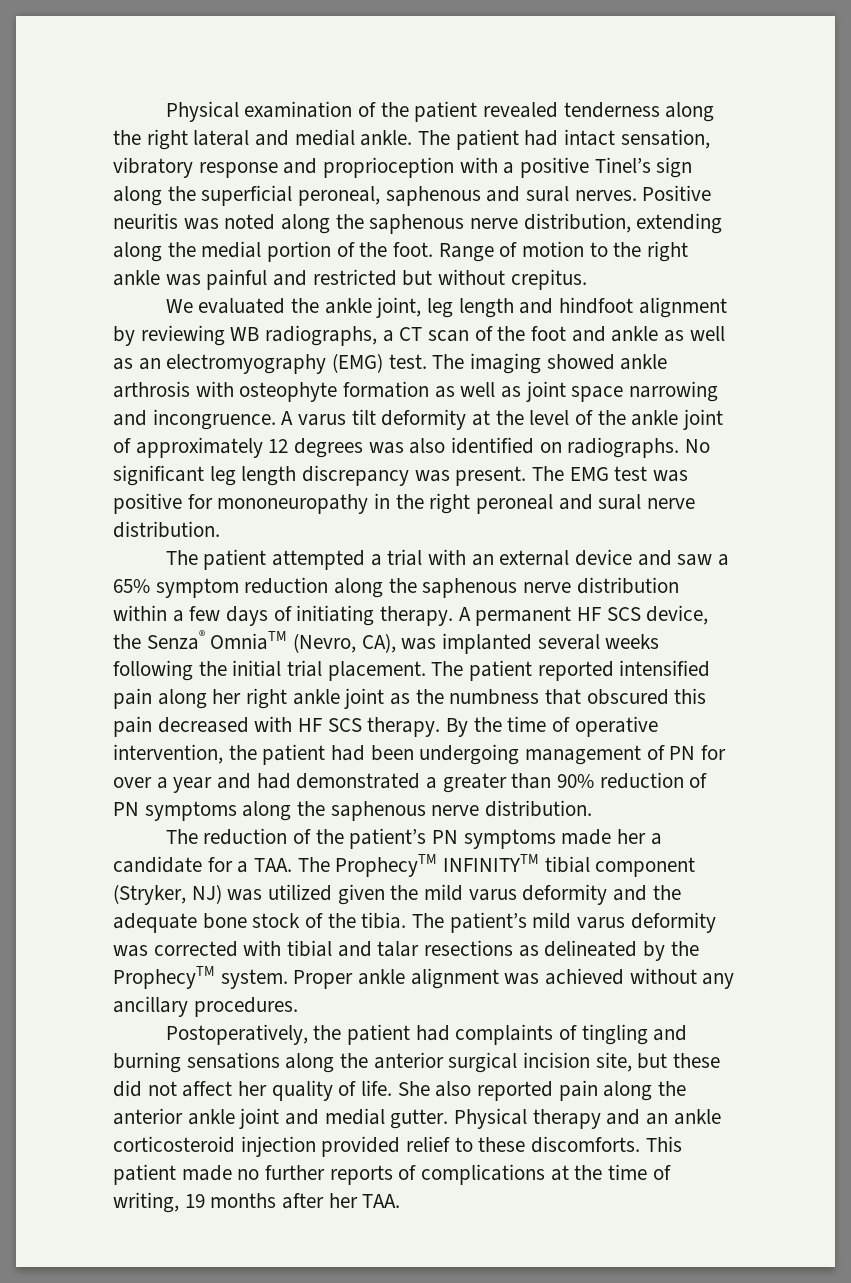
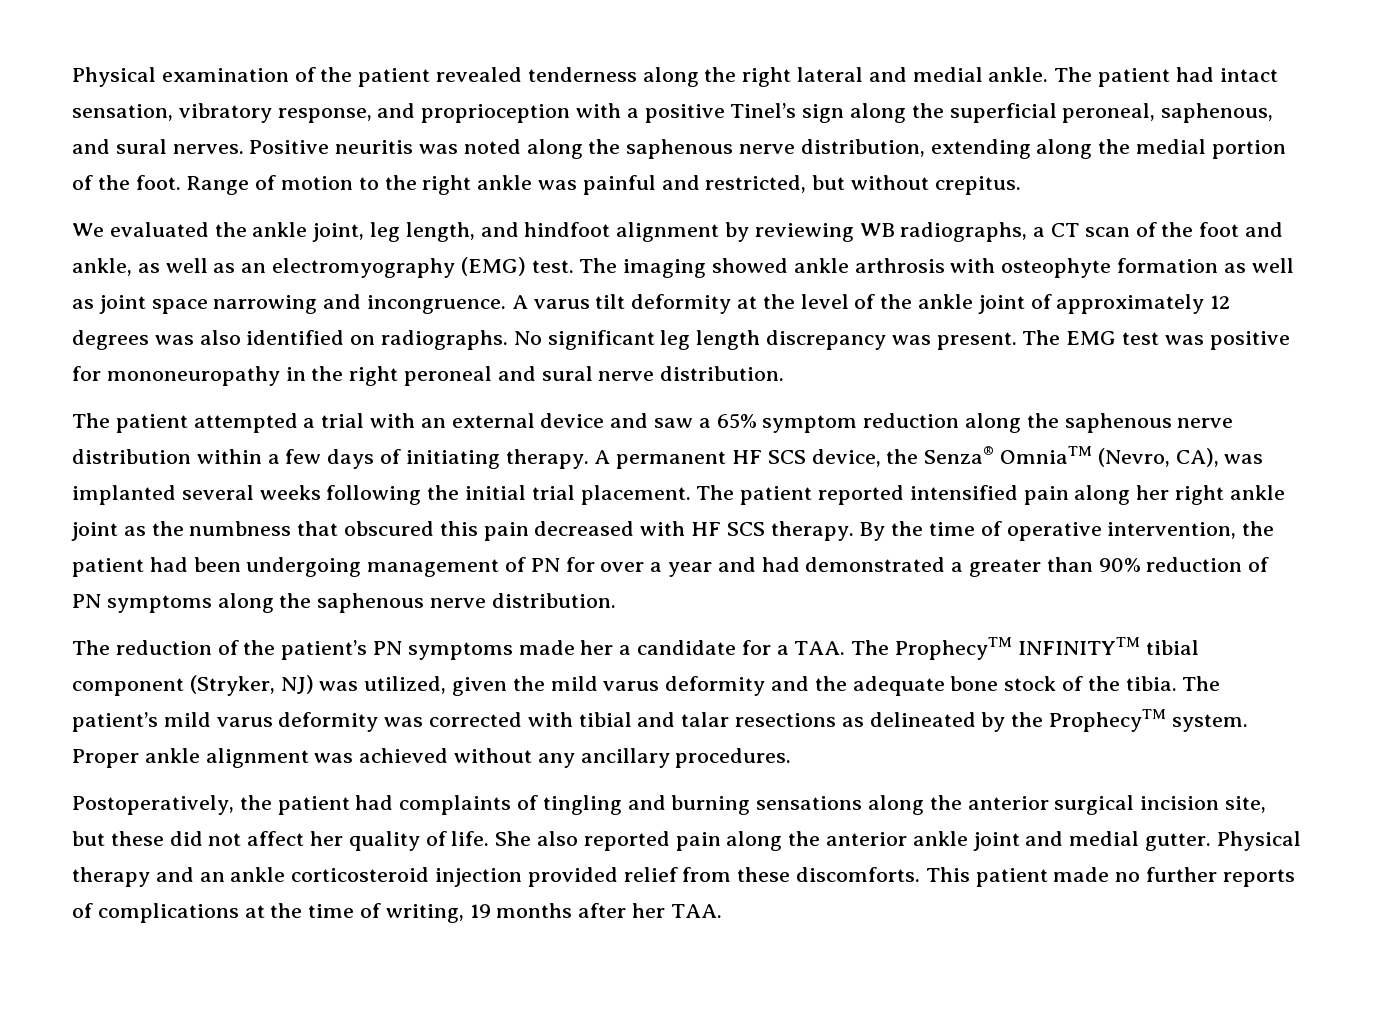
- The patient had intact sensation, vibratory response and proprioception with a positive Tinel’s sign along the superficial peroneal, saphenous and sural nerves.
+ The patient had intact sensation, vibratory response, and proprioception with a positive Tinel’s sign along the superficial peroneal, saphenous, and sural nerves.
- Range of motion to the right ankle was painful and restricted but without crepitus.
+ Range of motion to the right ankle was painful and restricted, but without crepitus.
- We evaluated the ankle joint, leg length and hindfoot alignment by reviewing WB radiographs, a CT scan of the foot and ankle as well as an electromyography (EMG) test.
+ We evaluated the ankle joint, leg length, and hindfoot alignment by reviewing WB radiographs, a CT scan of the foot and ankle, as well as an electromyography (EMG) test.
- The reduction of the patient’s PN symptoms made her a candidate for a TAA. The ProphecyTM INFINITYTM tibial component (Stryker, NJ) was utilized given the mild varus deformity and the adequate bone stock of the tibia.
+ The reduction of the patient’s PN symptoms made her a candidate for a TAA. The ProphecyTM INFINITYTM tibial component (Stryker, NJ) was utilized, given the mild varus deformity and the adequate bone stock of the tibia.
- Physical therapy and an ankle corticosteroid injection provided relief to these discomforts.
+ Physical therapy and an ankle corticosteroid injection provided relief from these discomforts.

